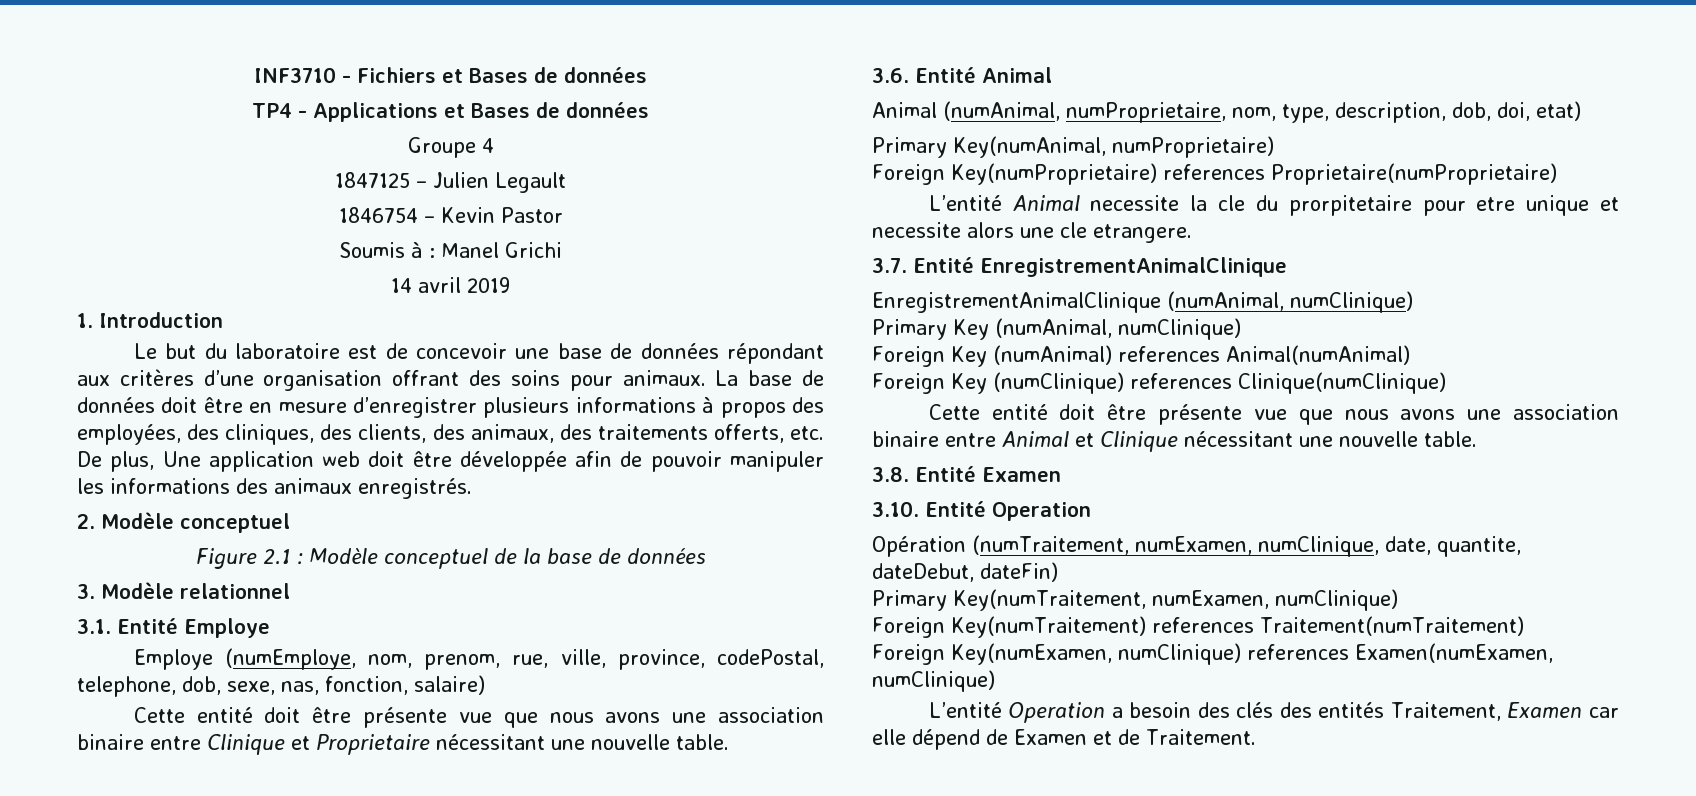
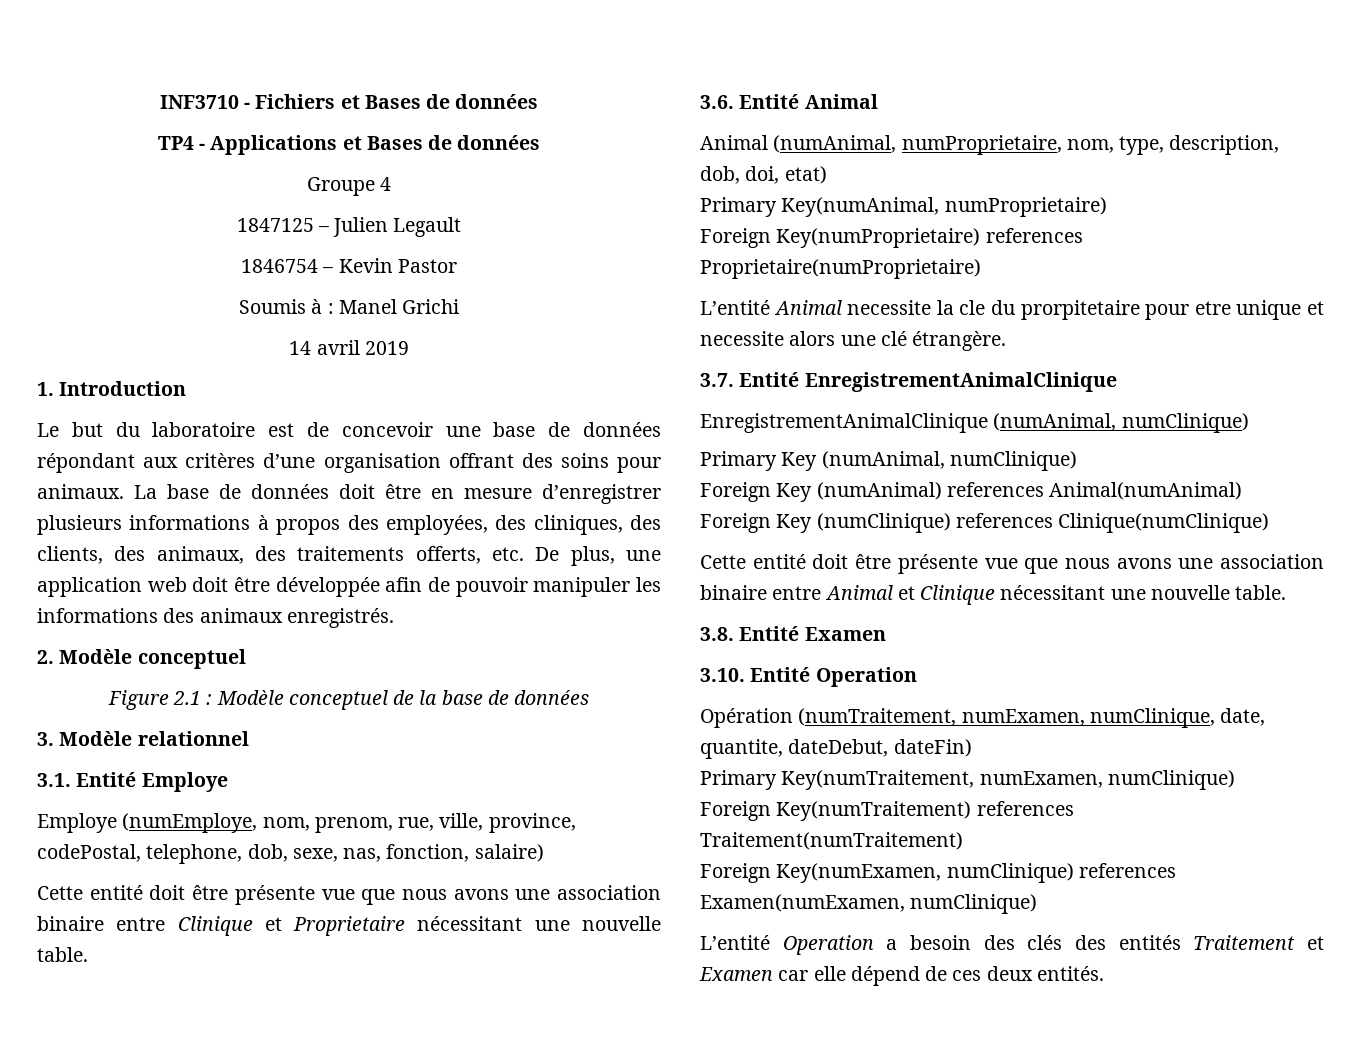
- La base de données doit être en mesure d’enregistrer plusieurs informations à propos des employées, des cliniques, des clients, des animaux, des traitements offerts, etc. De plus, Une application web doit être développée afin de pouvoir manipuler les informations des animaux enregistrés.
+ La base de données doit être en mesure d’enregistrer plusieurs informations à propos des employées, des cliniques, des clients, des animaux, des traitements offerts, etc. De plus, une application web doit être développée afin de pouvoir manipuler les informations des animaux enregistrés.
- L’entité Animal necessite la cle du prorpitetaire pour etre unique et necessite alors une cle etrangere.
+ L’entité Animal necessite la cle du prorpitetaire pour etre unique et necessite alors une clé étrangère.
- L’entité Operation a besoin des clés des entités Traitement, Examen car elle dépend de Examen et de Traitement.
+ L’entité Operation a besoin des clés des entités Traitement et Examen car elle dépend de ces deux entités.

